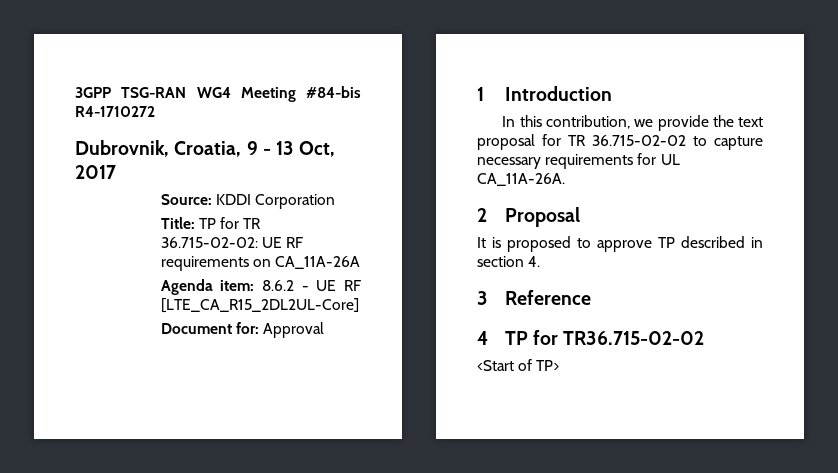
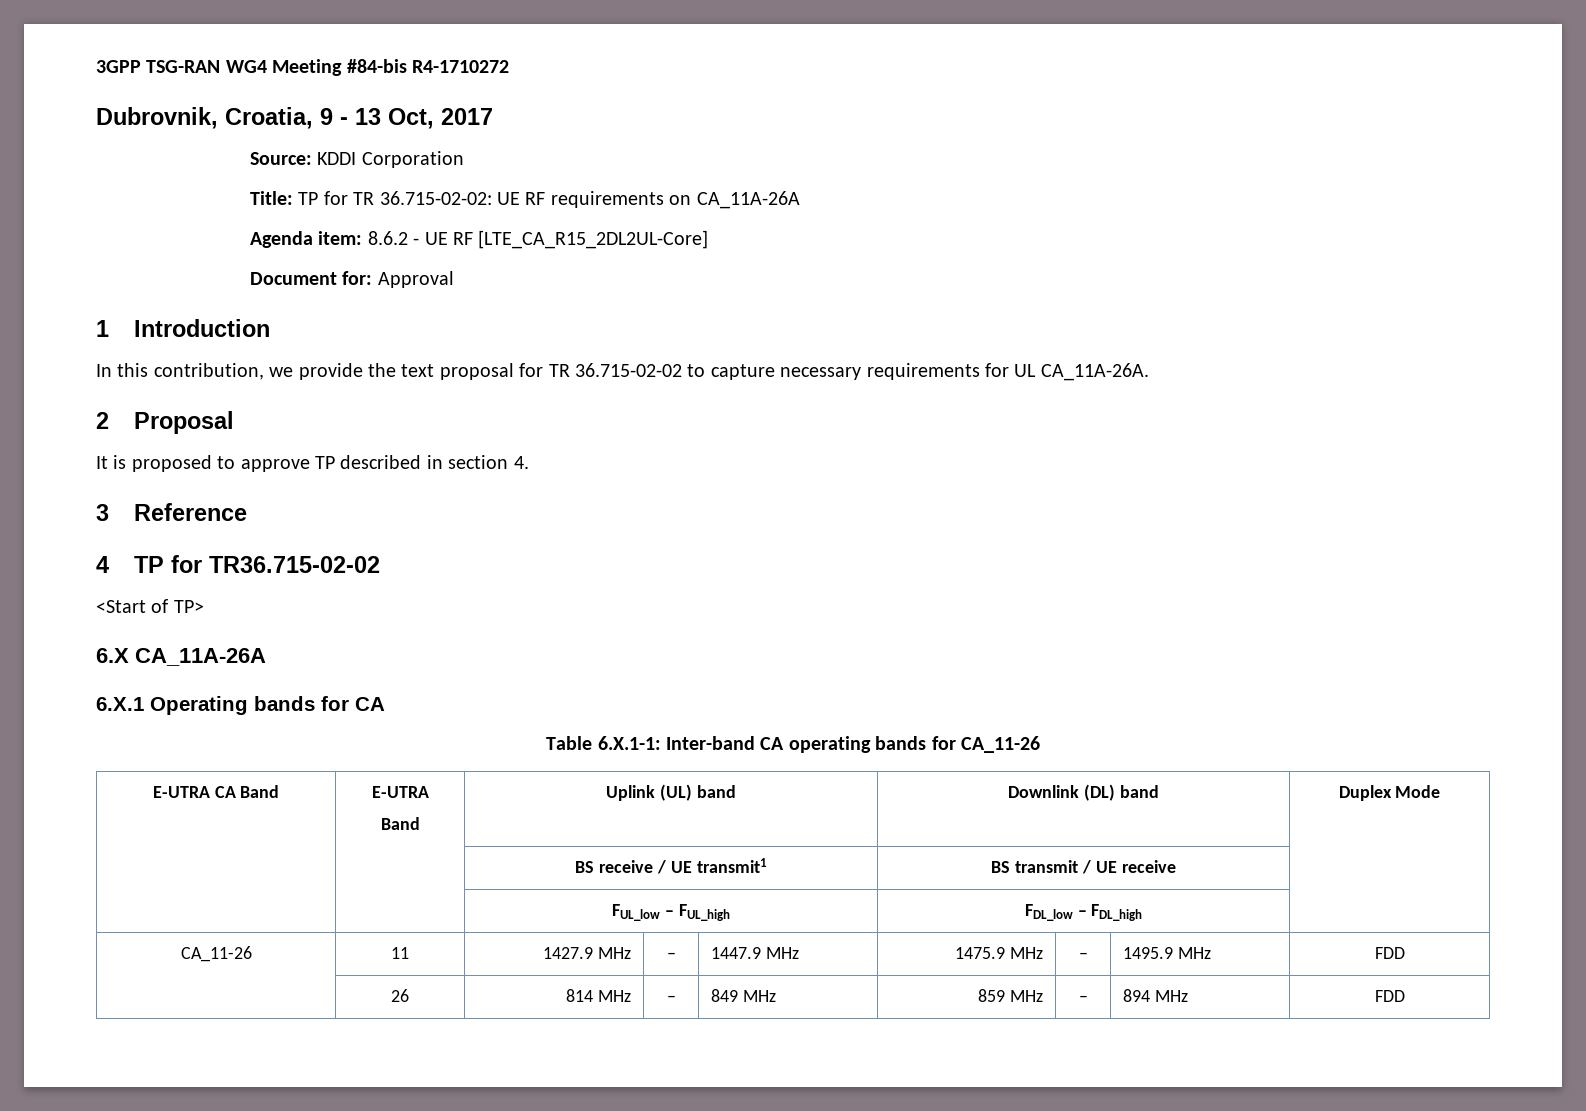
+ 6.X CA_11A-26A
+ 6.X.1 Operating bands for CA
+ Table 6.X.1-1: Inter-band CA operating bands for CA_11-26
+ E-UTRA CA Band | E-UTRA
+ Band | Uplink (UL) band | Downlink (DL) band | Duplex Mode
+ | | BS receive / UE transmit1 | BS transmit / UE receive |
+ | | FUL_low – FUL_high | FDL_low – FDL_high |
+ CA_11-26 | 11 | 1427.9 MHz | – | 1447.9 MHz | 1475.9 MHz | – | 1495.9 MHz | FDD
+ | 26 | 814 MHz | – | 849 MHz | 859 MHz | – | 894 MHz | FDD

